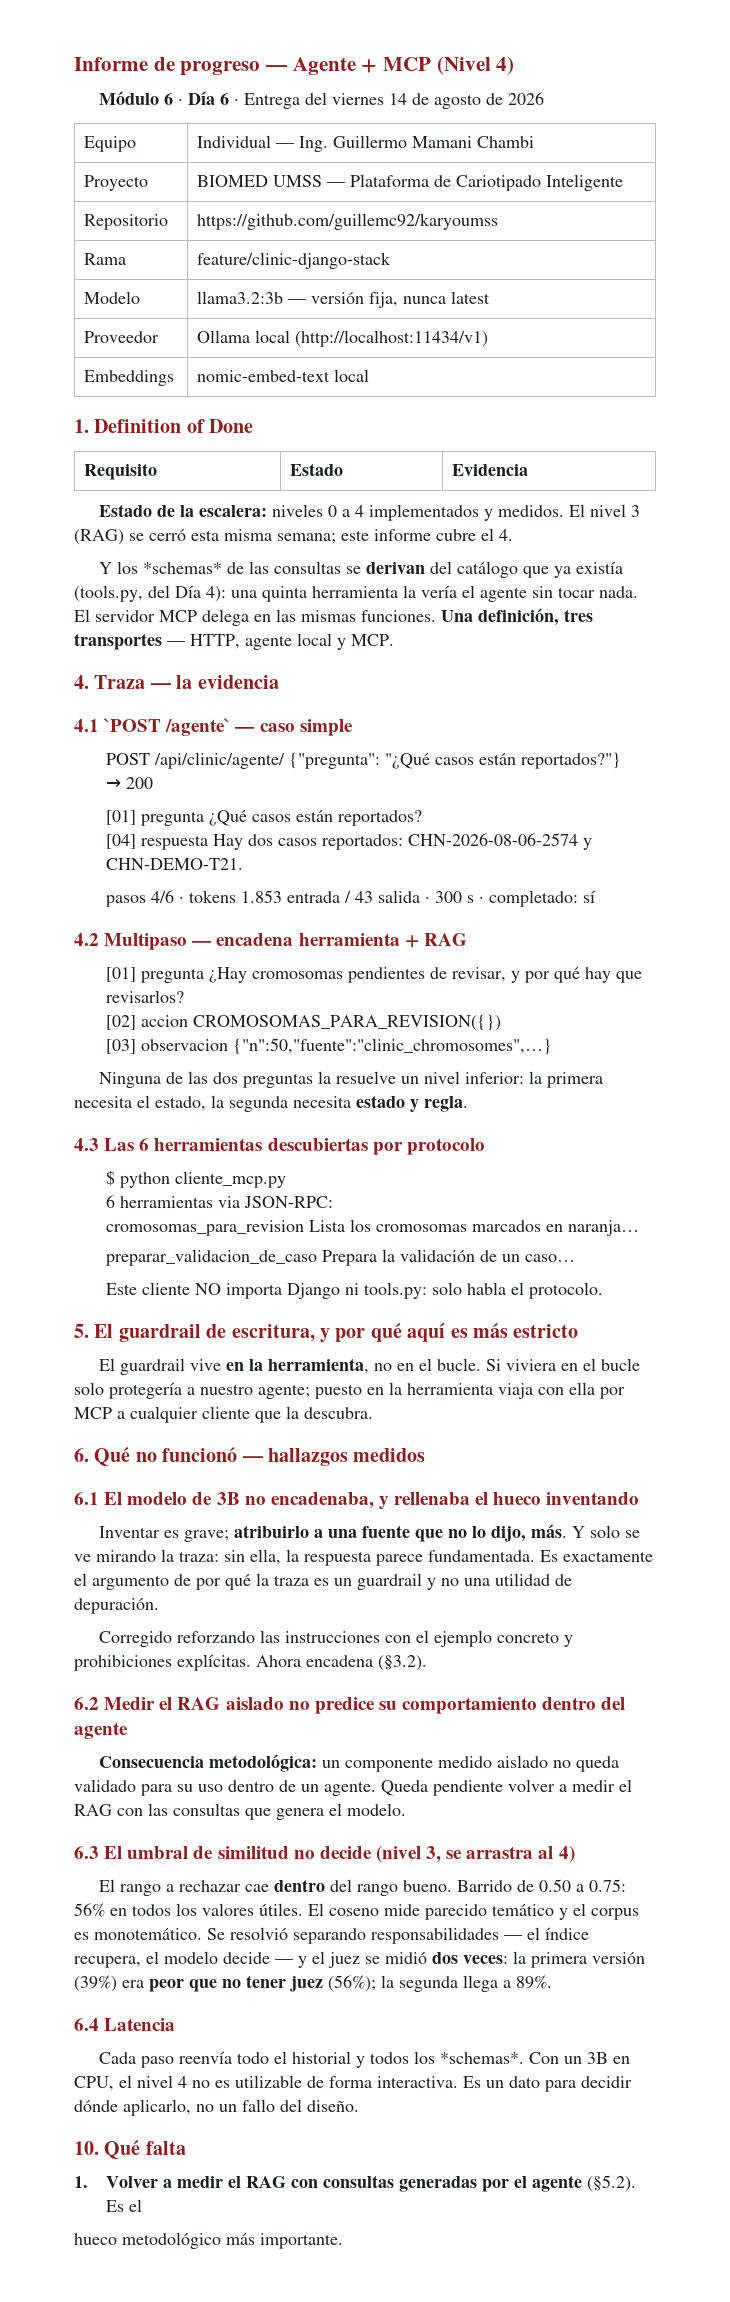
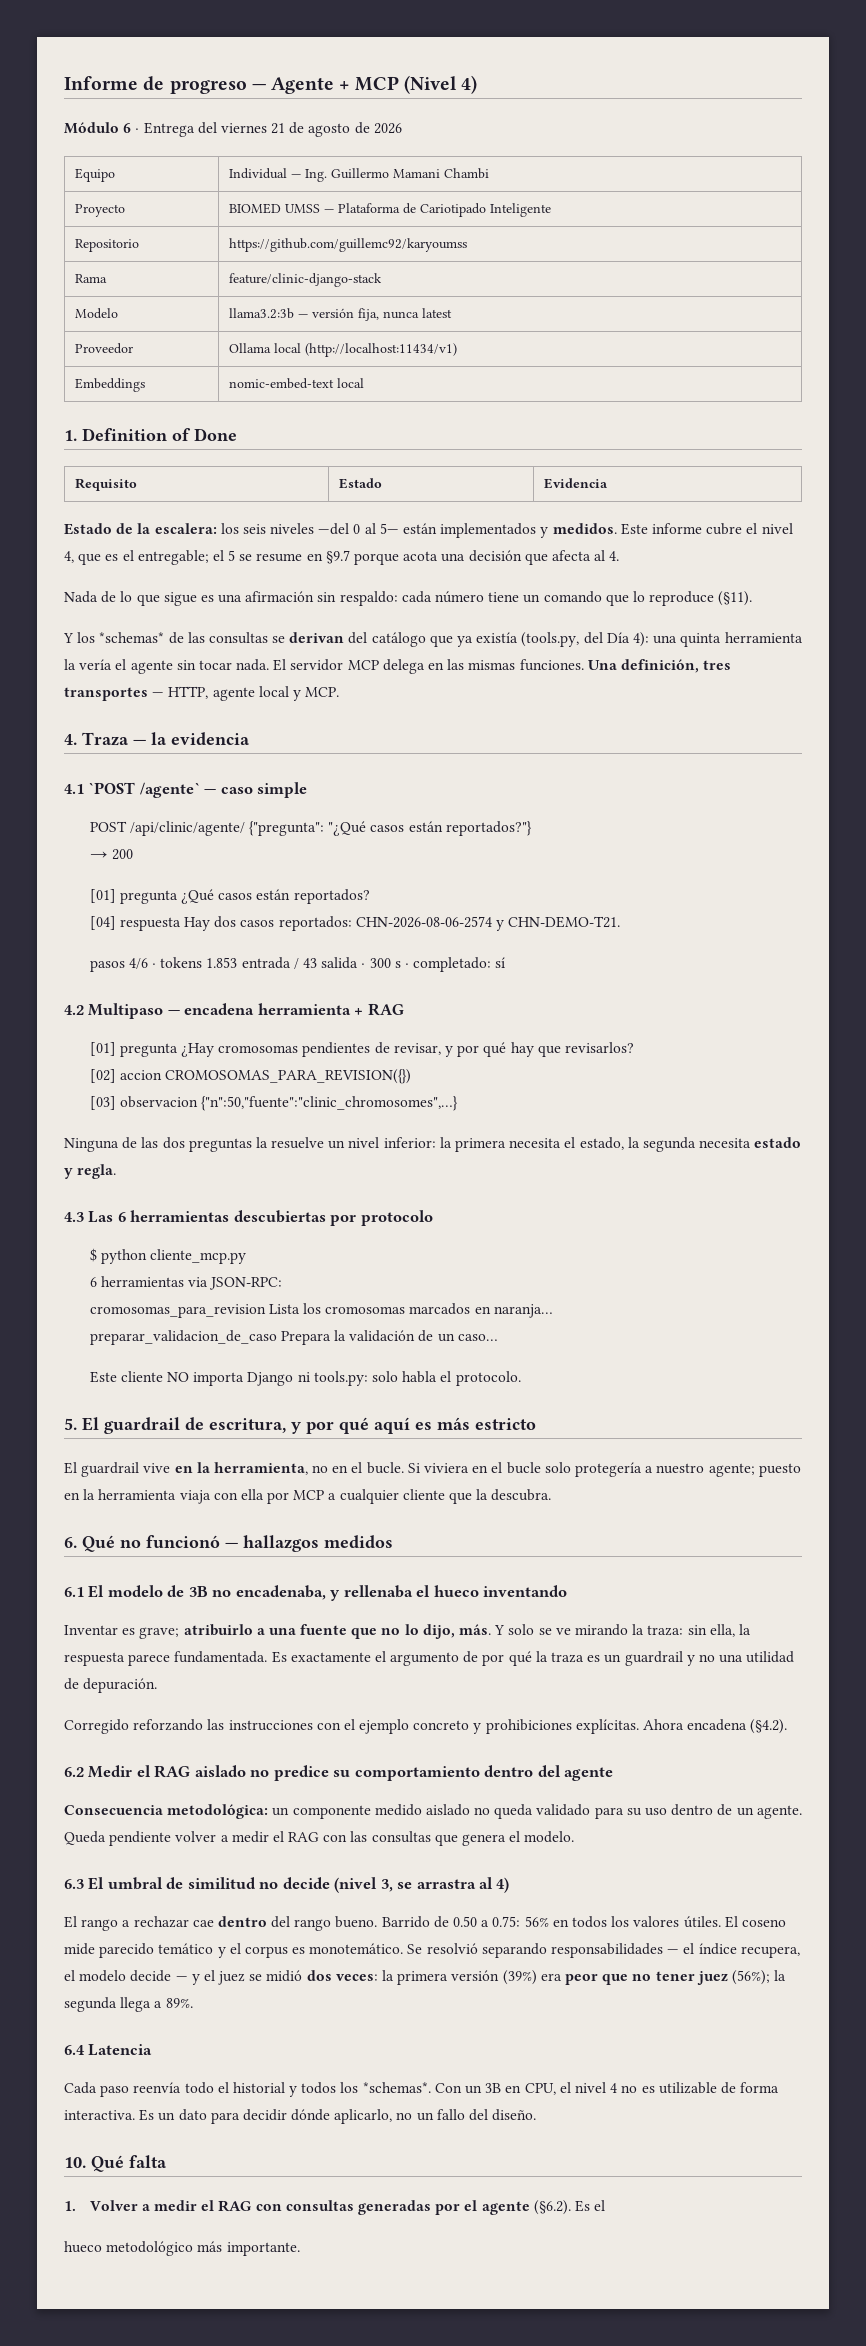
- Módulo 6 · Día 6 · Entrega del viernes 14 de agosto de 2026
+ Módulo 6 · Entrega del viernes 21 de agosto de 2026
- Estado de la escalera: niveles 0 a 4 implementados y medidos. El nivel 3 (RAG) se cerró esta misma semana; este informe cubre el 4.
+ Estado de la escalera: los seis niveles —del 0 al 5— están implementados y medidos. Este informe cubre el nivel 4, que es el entregable; el 5 se resume en §9.7 porque acota una decisión que afecta al 4.
+ Nada de lo que sigue es una afirmación sin respaldo: cada número tiene un comando que lo reproduce (§11).
- Ahora encadena (§3.2).
+ Ahora encadena (§4.2).
- 1. Volver a medir el RAG con consultas generadas por el agente (§5.2). Es el
+ 1. Volver a medir el RAG con consultas generadas por el agente (§6.2). Es el

